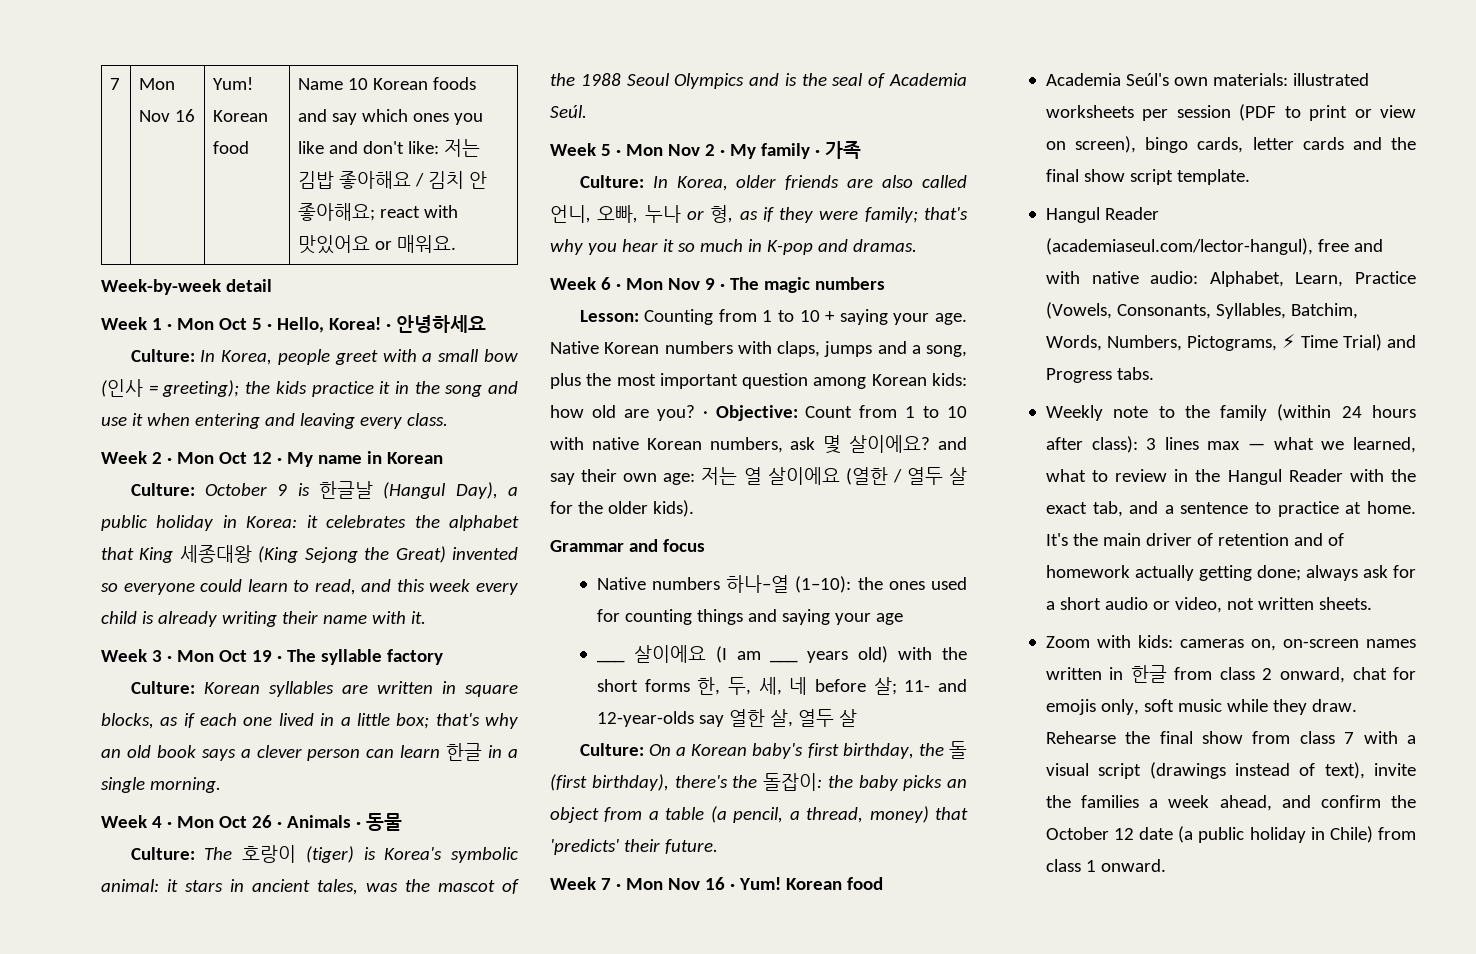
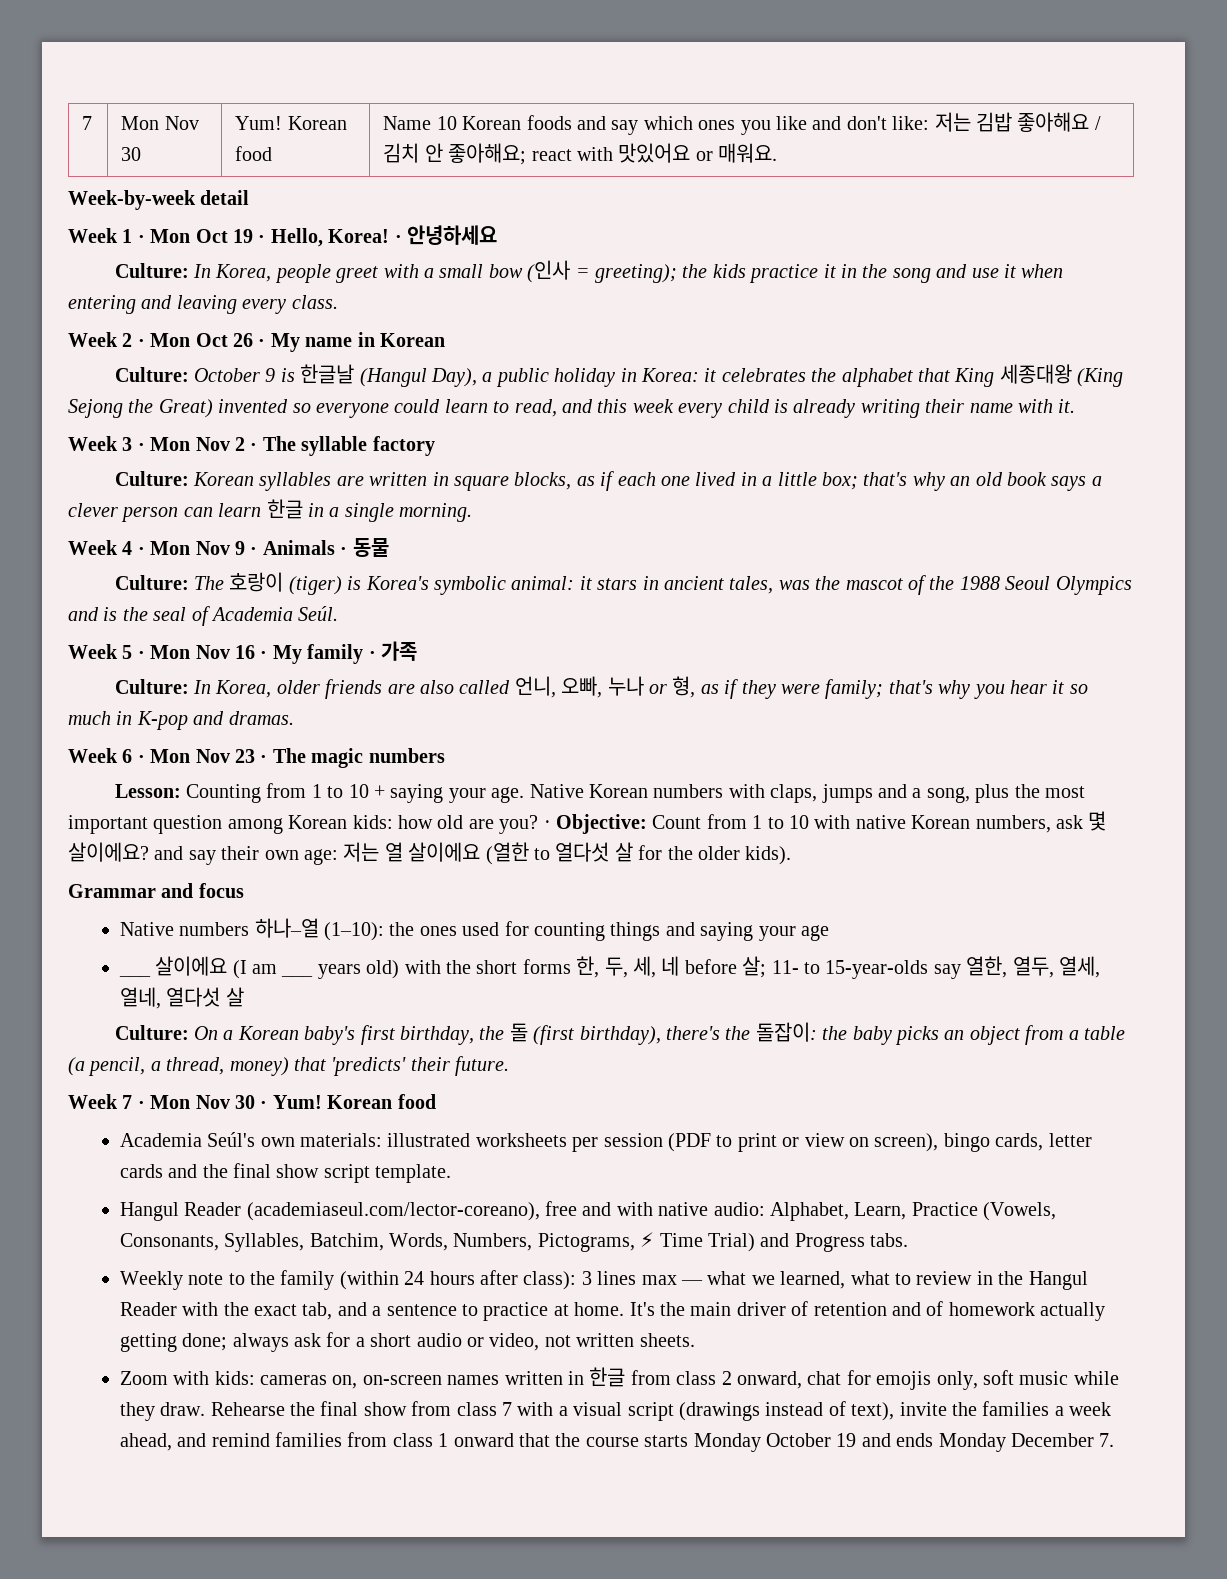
- 7 | Mon Nov 16 | Yum! Korean food | Name 10 Korean foods and say which ones you like and don't like: 저는 김밥 좋아해요 / 김치 안 좋아해요; react with 맛있어요 or 매워요.
+ 7 | Mon Nov 30 | Yum! Korean food | Name 10 Korean foods and say which ones you like and don't like: 저는 김밥 좋아해요 / 김치 안 좋아해요; react with 맛있어요 or 매워요.
- Week 1 · Mon Oct 5 · Hello, Korea!
+ Week 1 · Mon Oct 19 · Hello, Korea!
- Week 2 · Mon Oct 12 · My name in Korean
+ Week 2 · Mon Oct 26 · My name in Korean
- Week 3 · Mon Oct 19 · The syllable factory
+ Week 3 · Mon Nov 2 · The syllable factory
- Week 4 · Mon Oct 26 · Animals · 동물
+ Week 4 · Mon Nov 9 · Animals · 동물
- Week 5 · Mon Nov 2 · My family · 가족
+ Week 5 · Mon Nov 16 · My family · 가족
- Week 6 · Mon Nov 9 · The magic numbers
+ Week 6 · Mon Nov 23 · The magic numbers
- · Objective: Count from 1 to 10 with native Korean numbers, ask 몇 살이에요? and say their own age: 저는 열 살이에요 (열한 / 열두 살 for the older kids).
+ · Objective: Count from 1 to 10 with native Korean numbers, ask 몇 살이에요? and say their own age: 저는 열 살이에요 (열한 to 열다섯 살 for the older kids).
- ___ 살이에요 (I am ___ years old) with the short forms 한, 두, 세, 네 before 살; 11- and 12-year-olds say 열한 살, 열두 살
+ ___ 살이에요 (I am ___ years old) with the short forms 한, 두, 세, 네 before 살; 11- to 15-year-olds say 열한, 열두, 열세, 열네, 열다섯 살
- Week 7 · Mon Nov 16 · Yum!
+ Week 7 · Mon Nov 30 · Yum!
- Hangul Reader (academiaseul.com/lector-hangul), free and with native audio: Alphabet, Learn, Practice (Vowels, Consonants, Syllables, Batchim, Words, Numbers, Pictograms, ⚡ Time Trial) and Progress tabs.
+ Hangul Reader (academiaseul.com/lector-coreano), free and with native audio: Alphabet, Learn, Practice (Vowels, Consonants, Syllables, Batchim, Words, Numbers, Pictograms, ⚡ Time Trial) and Progress tabs.
- Rehearse the final show from class 7 with a visual script (drawings instead of text), invite the families a week ahead, and confirm the October 12 date (a public holiday in Chile) from class 1 onward.
+ Rehearse the final show from class 7 with a visual script (drawings instead of text), invite the families a week ahead, and remind families from class 1 onward that the course starts Monday October 19 and ends Monday December 7.

